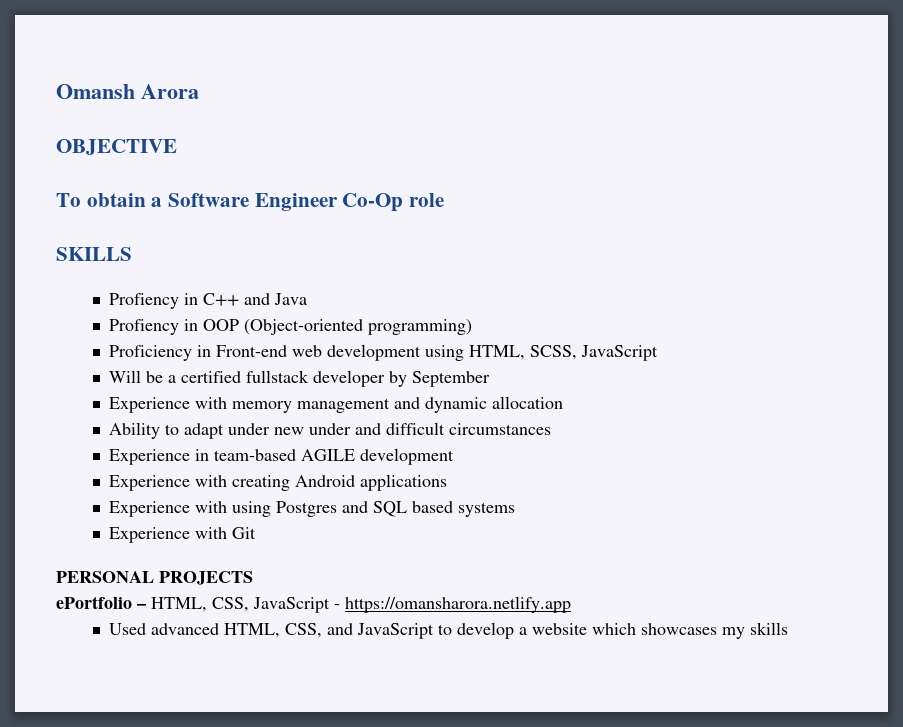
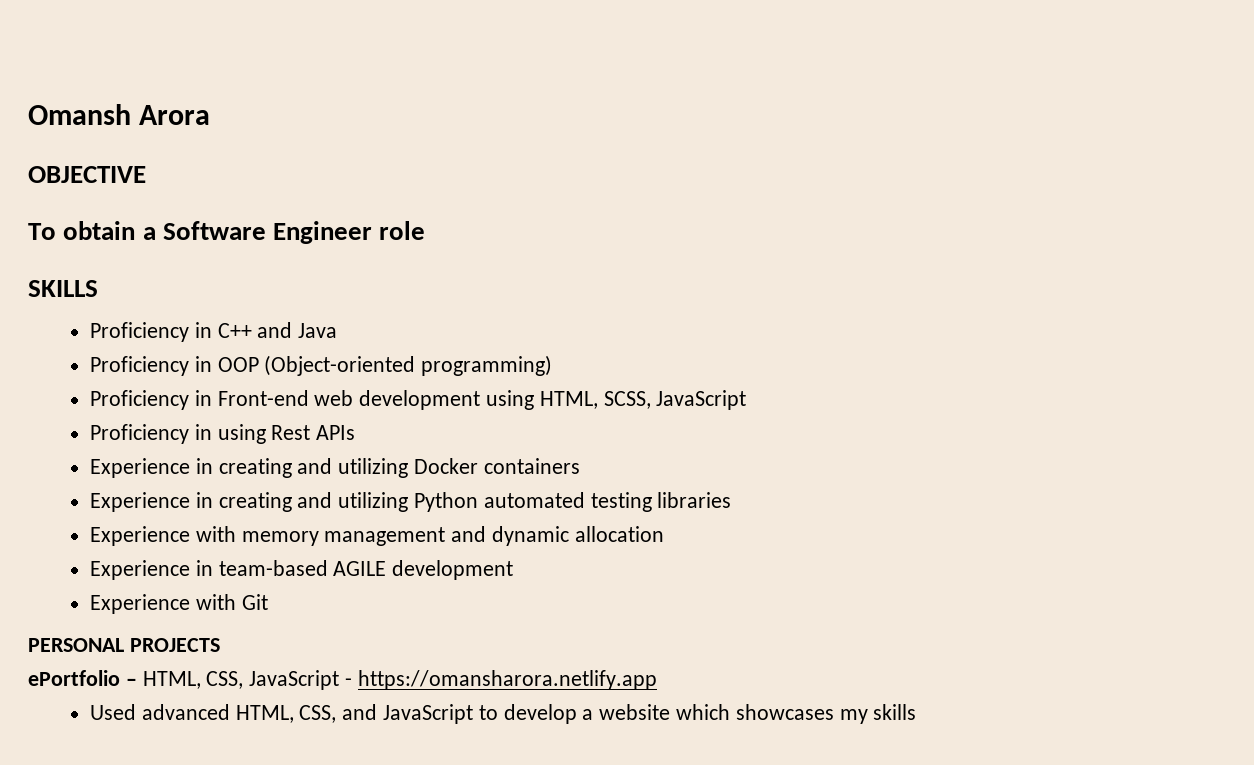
- To obtain a Software Engineer Co-Op role
+ To obtain a Software Engineer role
- Profiency in C++ and Java
+ Proficiency in C++ and Java
- Profiency in OOP (Object-oriented programming)
+ Proficiency in OOP (Object-oriented programming)
- Will be a certified fullstack developer by September
+ Proficiency in using Rest APIs
+ Experience in creating and utilizing Docker containers
+ Experience in creating and utilizing Python automated testing libraries
- Ability to adapt under new under and difficult circumstances
- Experience with creating Android applications
- Experience with using Postgres and SQL based systems

